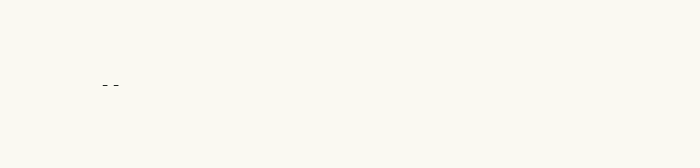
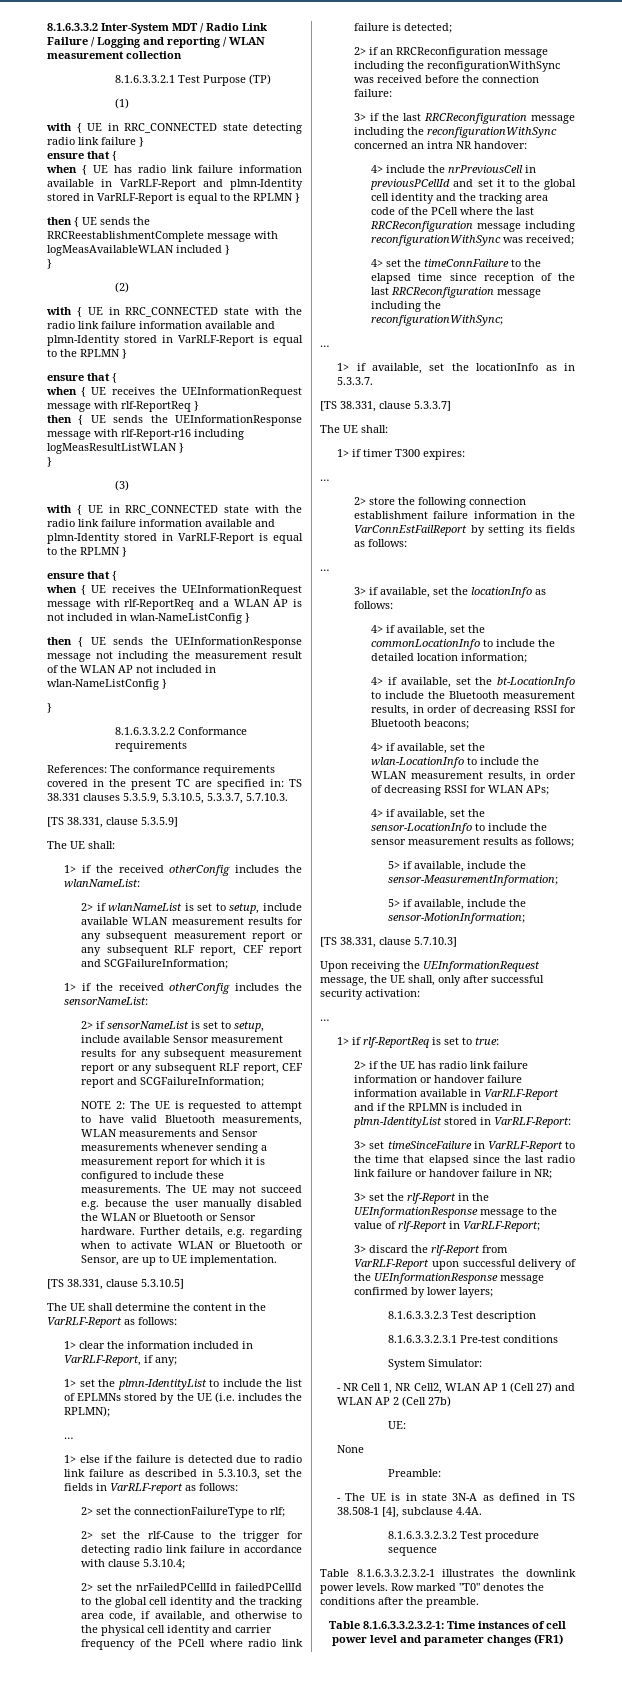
- - -
+ 8.1.6.3.3.2 Inter-System MDT / Radio Link Failure / Logging and reporting / WLAN measurement collection
+ 8.1.6.3.3.2.1 Test Purpose (TP)
+ (1)
+ with { UE in RRC_CONNECTED state detecting radio link failure }
+ ensure that {
+ when { UE has radio link failure information available in VarRLF-Report and plmn-Identity stored in VarRLF-Report is equal to the RPLMN }
+ then { UE sends the RRCReestablishmentComplete message with logMeasAvailableWLAN included }
+ }
+ (2)
+ with { UE in RRC_CONNECTED state with the radio link failure information available and plmn-Identity stored in VarRLF-Report is equal to the RPLMN }
+ ensure that {
+ when { UE receives the UEInformationRequest message with rlf-ReportReq }
+ then { UE sends the UEInformationResponse message with rlf-Report-r16 including logMeasResultListWLAN }
+ }
+ (3)
+ with { UE in RRC_CONNECTED state with the radio link failure information available and plmn-Identity stored in VarRLF-Report is equal to the RPLMN }
+ ensure that {
+ when { UE receives the UEInformationRequest message with rlf-ReportReq and a WLAN AP is not included in wlan-NameListConfig }
+ then { UE sends the UEInformationResponse message not including the measurement result of the WLAN AP not included in wlan-NameListConfig }
+ }
+ 8.1.6.3.3.2.2 Conformance requirements
+ References: The conformance requirements covered in the present TC are specified in: TS 38.331 clauses 5.3.5.9, 5.3.10.5, 5.3.3.7, 5.7.10.3.
+ [TS 38.331, clause 5.3.5.9]
+ The UE shall:
+ 1> if the received otherConfig includes the wlanNameList:
+ 2> if wlanNameList is set to setup, include available WLAN measurement results for any subsequent measurement report or any subsequent RLF report, CEF report and SCGFailureInformation;
+ 1> if the received otherConfig includes the sensorNameList:
+ 2> if sensorNameList is set to setup, include available Sensor measurement results for any subsequent measurement report or any subsequent RLF report, CEF report and SCGFailureInformation;
+ NOTE 2: The UE is requested to attempt to have valid Bluetooth measurements, WLAN measurements and Sensor measurements whenever sending a measurement report for which it is configured to include these measurements. The UE may not succeed e.g. because the user manually disabled the WLAN or Bluetooth or Sensor hardware. Further details, e.g. regarding when to activate WLAN or Bluetooth or Sensor, are up to UE implementation.
+ [TS 38.331, clause 5.3.10.5]
+ The UE shall determine the content in the VarRLF-Report as follows:
+ 1> clear the information included in VarRLF-Report, if any;
+ 1> set the plmn-IdentityList to include the list of EPLMNs stored by the UE (i.e. includes the RPLMN);
+ …
+ 1> else if the failure is detected due to radio link failure as described in 5.3.10.3, set the fields in VarRLF-report as follows:
+ 2> set the connectionFailureType to rlf;
+ 2> set the rlf-Cause to the trigger for detecting radio link failure in accordance with clause 5.3.10.4;
+ 2> set the nrFailedPCellId in failedPCellId to the global cell identity and the tracking area code, if available, and otherwise to the physical cell identity and carrier frequency of the PCell where radio link failure is detected;
+ 2> if an RRCReconfiguration message including the reconfigurationWithSync was received before the connection failure:
+ 3> if the last RRCReconfiguration message including the reconfigurationWithSync concerned an intra NR handover:
+ 4> include the nrPreviousCell in previousPCellId and set it to the global cell identity and the tracking area code of the PCell where the last RRCReconfiguration message including reconfigurationWithSync was received;
+ 4> set the timeConnFailure to the elapsed time since reception of the last RRCReconfiguration message including the reconfigurationWithSync;
+ …
+ 1> if available, set the locationInfo as in 5.3.3.7.
+ [TS 38.331, clause 5.3.3.7]
+ The UE shall:
+ 1> if timer T300 expires:
+ …
+ 2> store the following connection establishment failure information in the VarConnEstFailReport by setting its fields as follows:
+ …
+ 3> if available, set the locationInfo as follows:
+ 4> if available, set the commonLocationInfo to include the detailed location information;
+ 4> if available, set the bt-LocationInfo to include the Bluetooth measurement results, in order of decreasing RSSI for Bluetooth beacons;
+ 4> if available, set the wlan-LocationInfo to include the WLAN measurement results, in order of decreasing RSSI for WLAN APs;
+ 4> if available, set the sensor-LocationInfo to include the sensor measurement results as follows;
+ 5> if available, include the sensor-MeasurementInformation;
+ 5> if available, include the sensor-MotionInformation;
+ [TS 38.331, clause 5.7.10.3]
+ Upon receiving the UEInformationRequest message, the UE shall, only after successful security activation:
+ …
+ 1> if rlf-ReportReq is set to true:
+ 2> if the UE has radio link failure information or handover failure information available in VarRLF-Report and if the RPLMN is included in plmn-IdentityList stored in VarRLF-Report:
+ 3> set timeSinceFailure in VarRLF-Report to the time that elapsed since the last radio link failure or handover failure in NR;
+ 3> set the rlf-Report in the UEInformationResponse message to the value of rlf-Report in VarRLF-Report;
+ 3> discard the rlf-Report from VarRLF-Report upon successful delivery of the UEInformationResponse message confirmed by lower layers;
+ 8.1.6.3.3.2.3 Test description
+ 8.1.6.3.3.2.3.1 Pre-test conditions
+ System Simulator:
+ - NR Cell 1, NR Cell2, WLAN AP 1 (Cell 27) and WLAN AP 2 (Cell 27b)
+ UE:
+ None
+ Preamble:
+ - The UE is in state 3N-A as defined in TS 38.508-1 [4], subclause 4.4A.
+ 8.1.6.3.3.2.3.2 Test procedure sequence
+ Table 8.1.6.3.3.2.3.2-1 illustrates the downlink power levels. Row marked "T0" denotes the conditions after the preamble.
+ Table 8.1.6.3.3.2.3.2-1: Time instances of cell power level and parameter changes (FR1)

